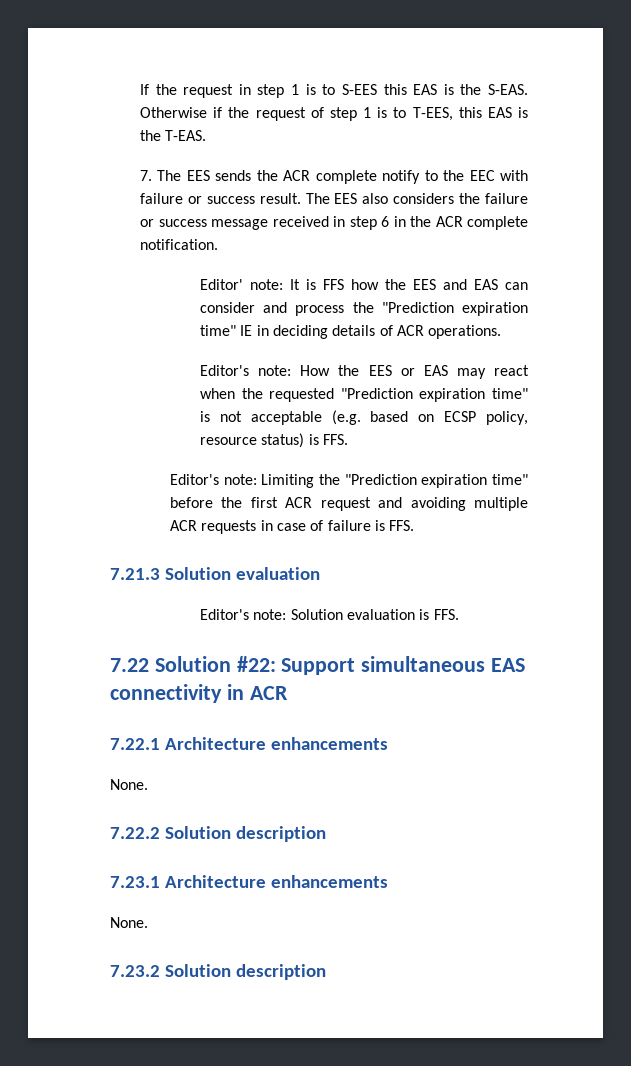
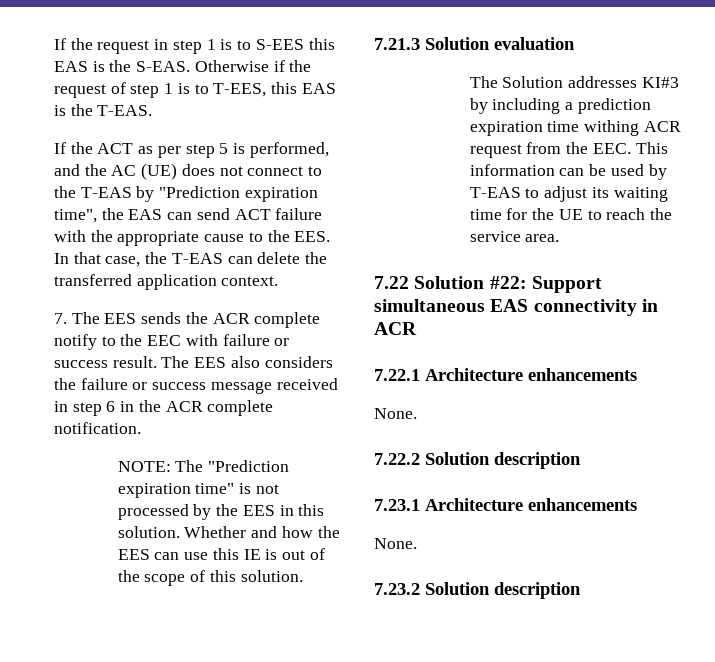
+ If the ACT as per step 5 is performed, and the AC (UE) does not connect to the T-EAS by "Prediction expiration time", the EAS can send ACT failure with the appropriate cause to the EES. In that case, the T-EAS can delete the transferred application context.
- Editor' note: It is FFS how the EES and EAS can consider and process the "Prediction expiration time" IE in deciding details of ACR operations.
- Editor's note: How the EES or EAS may react when the requested "Prediction expiration time" is not acceptable (e.g. based on ECSP policy, resource status) is FFS.
- Editor's note: Limiting the "Prediction expiration time" before the first ACR request and avoiding multiple ACR requests in case of failure is FFS.
+ NOTE: The "Prediction expiration time" is not processed by the EES in this solution. Whether and how the EES can use this IE is out of the scope of this solution.
  7.21.3 Solution evaluation
- Editor's note: Solution evaluation is FFS.
+ The Solution addresses KI#3 by including a prediction expiration time withing ACR request from the EEC. This information can be used by T-EAS to adjust its waiting time for the UE to reach the service area.

